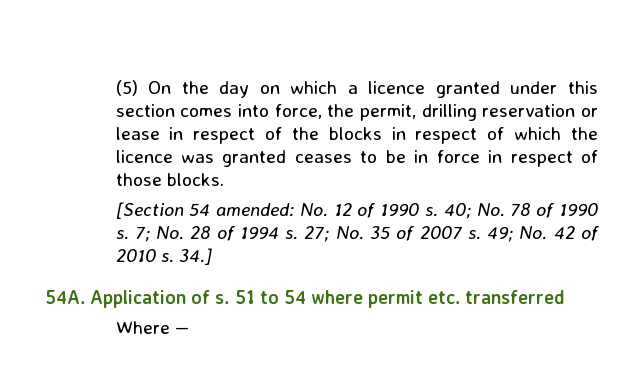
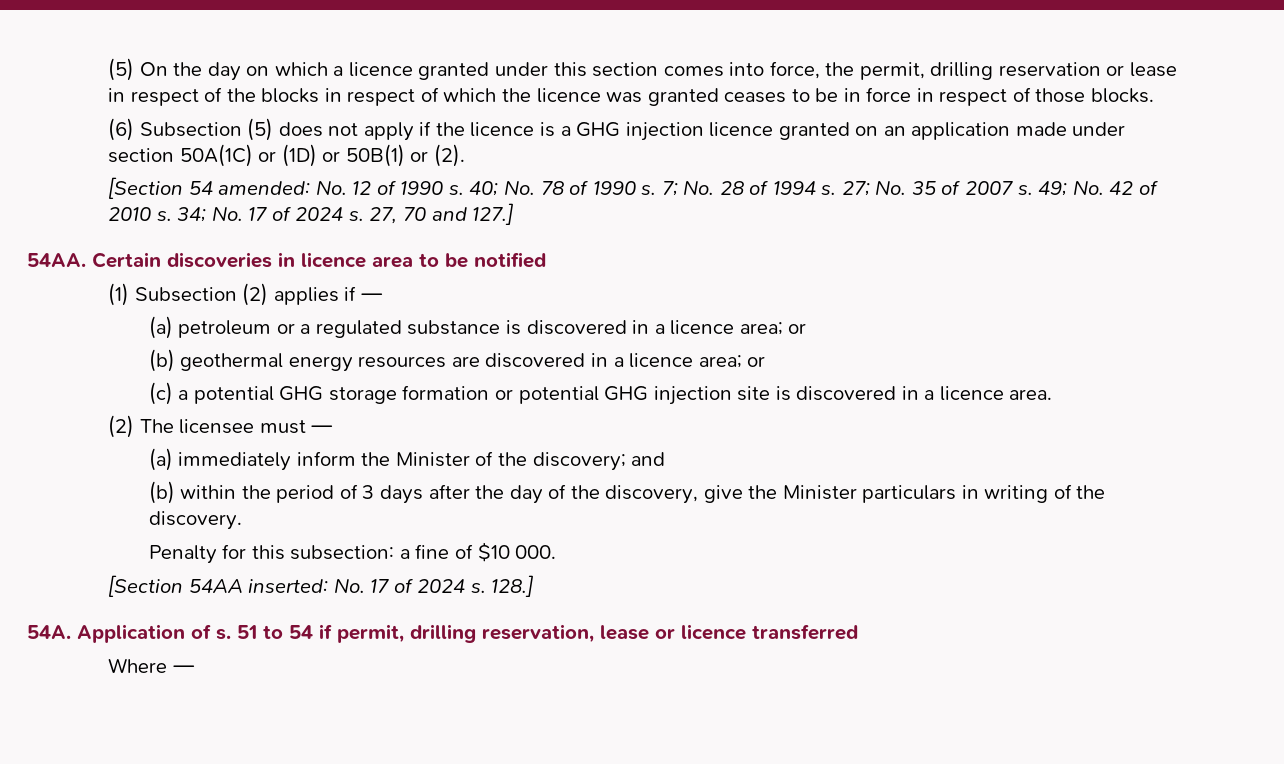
+ (6) Subsection (5) does not apply if the licence is a GHG injection licence granted on an application made under section 50A(1C) or (1D) or 50B(1) or (2).
- 34.]
+ 34; No. 17 of 2024 s. 27, 70 and 127.]
+ 54AA. Certain discoveries in licence area to be notified
+ (1) Subsection (2) applies if —
+ (a) petroleum or a regulated substance is discovered in a licence area; or
+ (b) geothermal energy resources are discovered in a licence area; or
+ (c) a potential GHG storage formation or potential GHG injection site is discovered in a licence area.
+ (2) The licensee must —
+ (a) immediately inform the Minister of the discovery; and
+ (b) within the period of 3 days after the day of the discovery, give the Minister particulars in writing of the discovery.
+ Penalty for this subsection: a fine of $10 000.
+ [Section 54AA inserted: No. 17 of 2024 s. 128.]
- 51 to 54 where permit etc. transferred
+ 51 to 54 if permit, drilling reservation, lease or licence transferred

